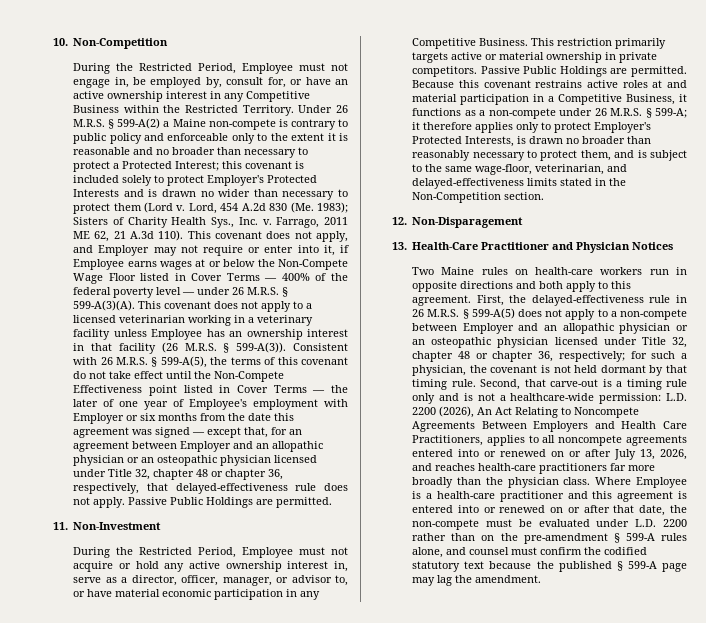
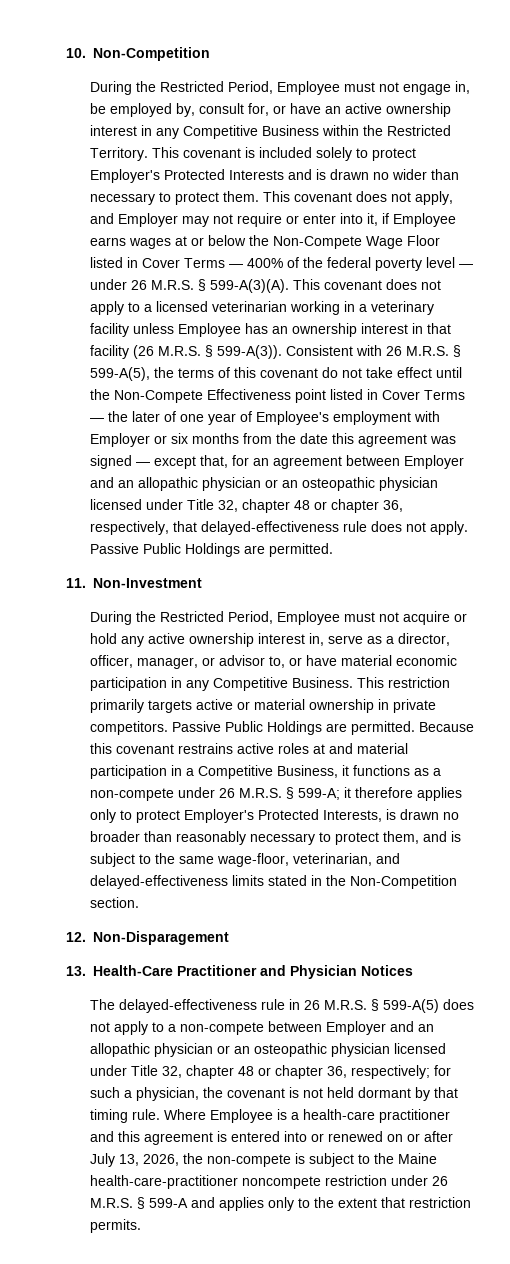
- Under 26 M.R.S. § 599-A(2) a Maine non-compete is contrary to public policy and enforceable only to the extent it is reasonable and no broader than necessary to protect a Protected Interest; this covenant is included solely to protect Employer's Protected Interests and is drawn no wider than necessary to protect them (Lord v. Lord, 454 A.2d 830 (Me. 1983); Sisters of Charity Health Sys., Inc. v. Farrago, 2011 ME 62, 21 A.3d 110).
+ This covenant is included solely to protect Employer's Protected Interests and is drawn no wider than necessary to protect them.
- Two Maine rules on health-care workers run in opposite directions and both apply to this agreement. First, the delayed-effectiveness rule in 26 M.R.S. § 599-A(5) does not apply to a non-compete between Employer and an allopathic physician or an osteopathic physician licensed under Title 32, chapter 48 or chapter 36, respectively; for such a physician, the covenant is not held dormant by that timing rule.
+ The delayed-effectiveness rule in 26 M.R.S. § 599-A(5) does not apply to a non-compete between Employer and an allopathic physician or an osteopathic physician licensed under Title 32, chapter 48 or chapter 36, respectively; for such a physician, the covenant is not held dormant by that timing rule.
- Second, that carve-out is a timing rule only and is not a healthcare-wide permission: L.D. 2200 (2026), An Act Relating to Noncompete Agreements Between Employers and Health Care Practitioners, applies to all noncompete agreements entered into or renewed on or after July 13, 2026, and reaches health-care practitioners far more broadly than the physician class.
- Where Employee is a health-care practitioner and this agreement is entered into or renewed on or after that date, the non-compete must be evaluated under L.D. 2200 rather than on the pre-amendment § 599-A rules alone, and counsel must confirm the codified statutory text because the published § 599-A page may lag the amendment.
+ Where Employee is a health-care practitioner and this agreement is entered into or renewed on or after July 13, 2026, the non-compete is subject to the Maine health-care-practitioner noncompete restriction under 26 M.R.S. § 599-A and applies only to the extent that restriction permits.

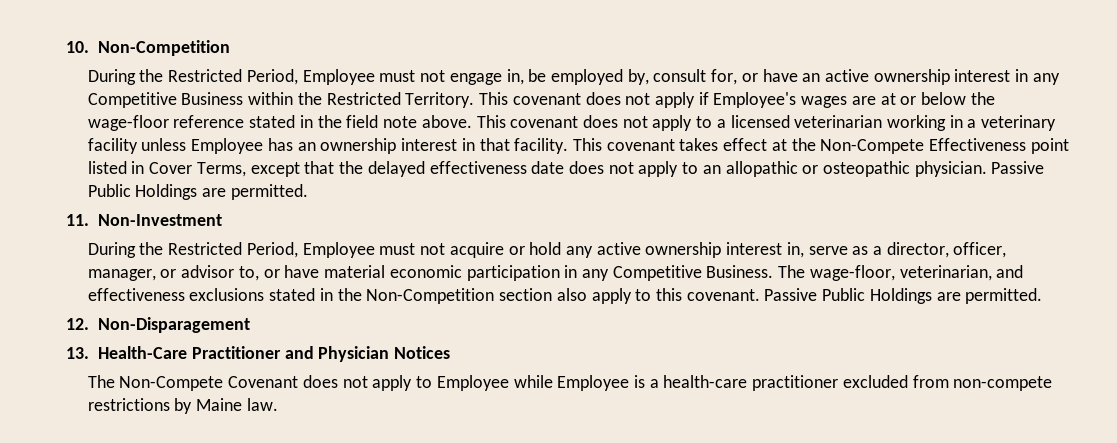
- This covenant is included solely to protect Employer's Protected Interests and is drawn no wider than necessary to protect them. This covenant does not apply, and Employer may not require or enter into it, if Employee earns wages at or below the Non-Compete Wage Floor listed in Cover Terms — 400% of the federal poverty level — under 26 M.R.S. § 599-A(3)(A).
+ This covenant does not apply if Employee's wages are at or below the wage-floor reference stated in the field note above.
- This covenant does not apply to a licensed veterinarian working in a veterinary facility unless Employee has an ownership interest in that facility (26 M.R.S. § 599-A(3)). Consistent with 26 M.R.S. § 599-A(5), the terms of this covenant do not take effect until the Non-Compete Effectiveness point listed in Cover Terms — the later of one year of Employee's employment with Employer or six months from the date this agreement was signed — except that, for an agreement between Employer and an allopathic physician or an osteopathic physician licensed under Title 32, chapter 48 or chapter 36, respectively, that delayed-effectiveness rule does not apply.
+ This covenant does not apply to a licensed veterinarian working in a veterinary facility unless Employee has an ownership interest in that facility. This covenant takes effect at the Non-Compete Effectiveness point listed in Cover Terms, except that the delayed effectiveness date does not apply to an allopathic or osteopathic physician.
- This restriction primarily targets active or material ownership in private competitors. Passive Public Holdings are permitted. Because this covenant restrains active roles at and material participation in a Competitive Business, it functions as a non-compete under 26 M.R.S. § 599-A; it therefore applies only to protect Employer's Protected Interests, is drawn no broader than reasonably necessary to protect them, and is subject to the same wage-floor, veterinarian, and delayed-effectiveness limits stated in the Non-Competition section.
+ The wage-floor, veterinarian, and effectiveness exclusions stated in the Non-Competition section also apply to this covenant. Passive Public Holdings are permitted.
- The delayed-effectiveness rule in 26 M.R.S. § 599-A(5) does not apply to a non-compete between Employer and an allopathic physician or an osteopathic physician licensed under Title 32, chapter 48 or chapter 36, respectively; for such a physician, the covenant is not held dormant by that timing rule. Where Employee is a health-care practitioner and this agreement is entered into or renewed on or after July 13, 2026, the non-compete is subject to the Maine health-care-practitioner noncompete restriction under 26 M.R.S. § 599-A and applies only to the extent that restriction permits.
+ The Non-Compete Covenant does not apply to Employee while Employee is a health-care practitioner excluded from non-compete restrictions by Maine law.

